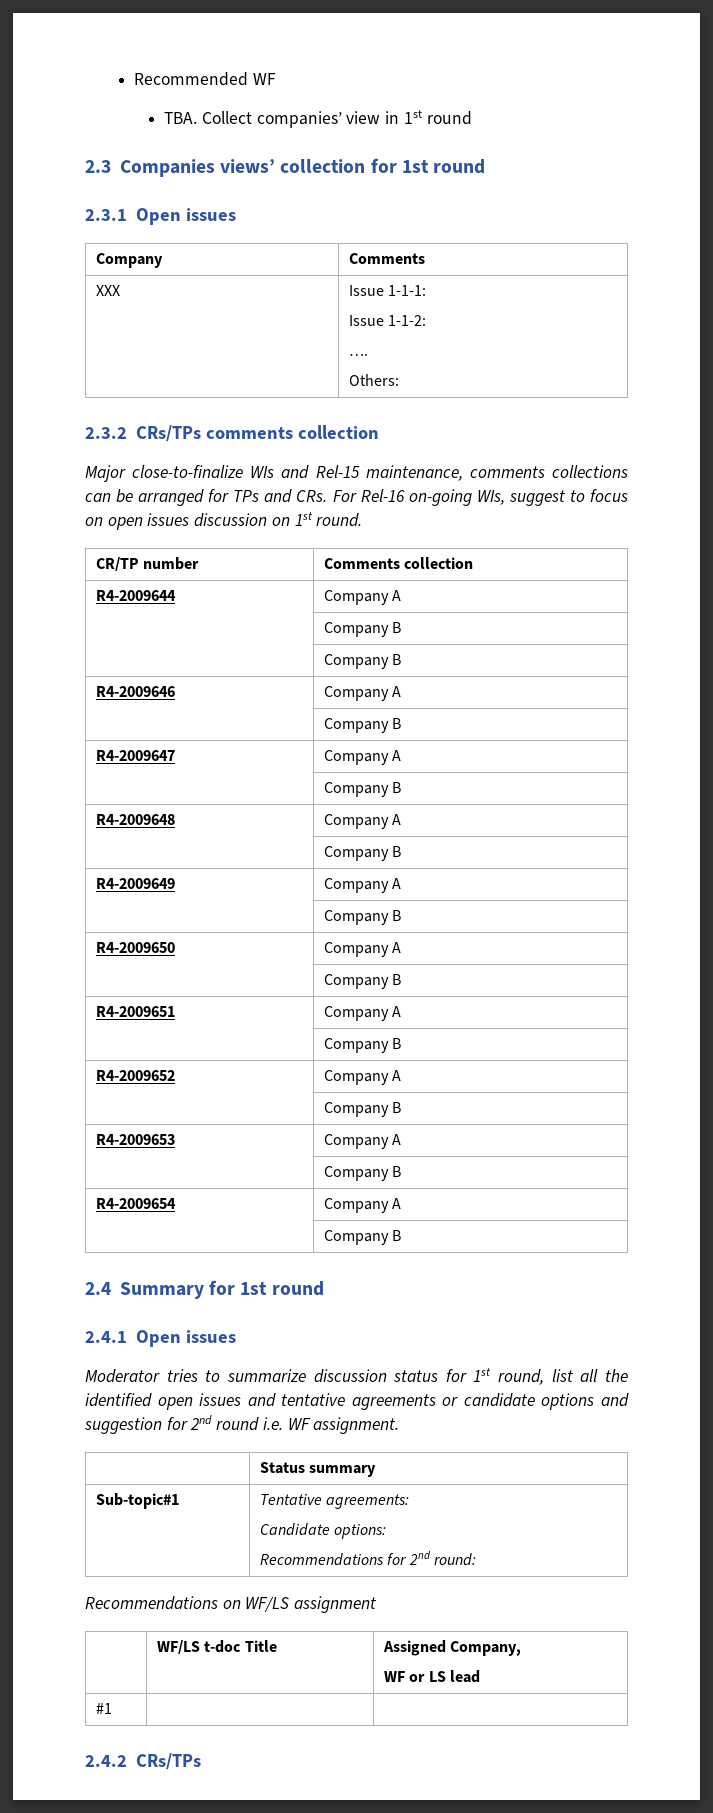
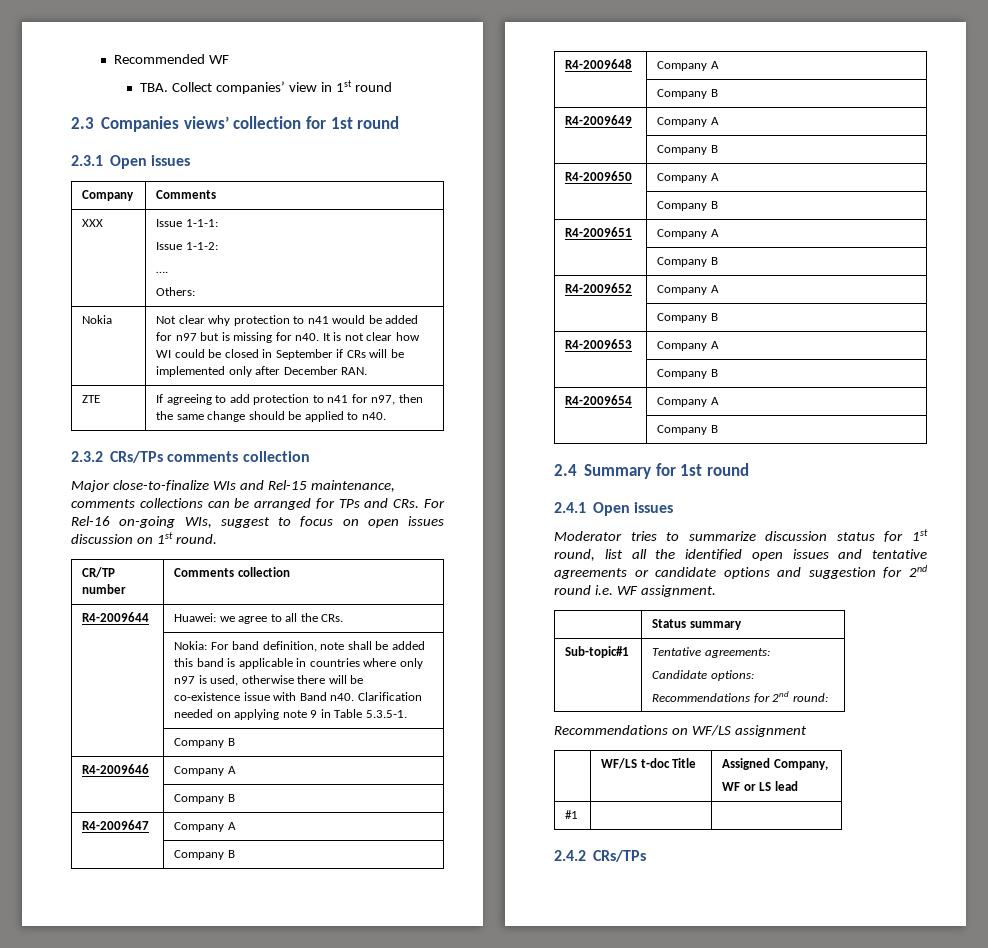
+ Nokia | Not clear why protection to n41 would be added for n97 but is missing for n40. It is not clear how WI could be closed in September if CRs will be implemented only after December RAN.
+ ZTE | If agreeing to add protection to n41 for n97, then the same change should be applied to n40.
- R4-2009644 | Company A
- | Company B
+ R4-2009644 | Huawei: we agree to all the CRs.
+ | Nokia: For band definition, note shall be added this band is applicable in countries where only n97 is used, otherwise there will be co-existence issue with Band n40. Clarification needed on applying note 9 in Table 5.3.5-1.

